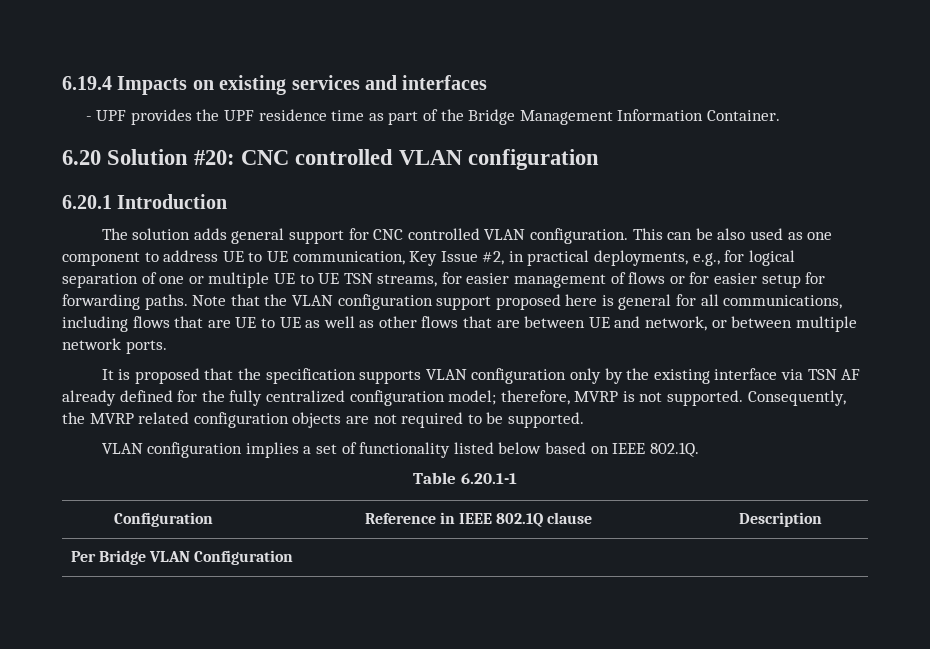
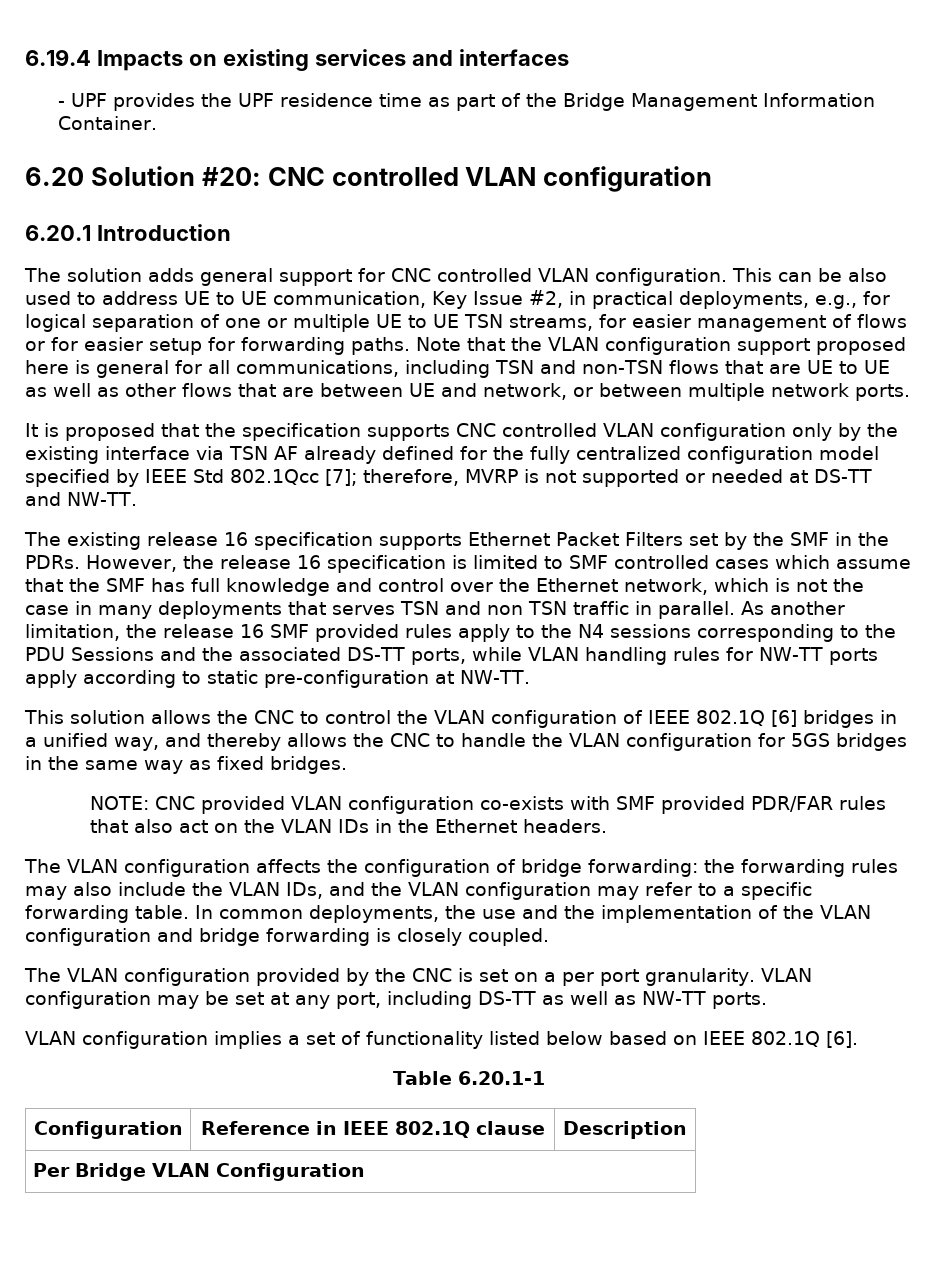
- This can be also used as one component to address UE to UE communication, Key Issue #2, in practical deployments, e.g., for logical separation of one or multiple UE to UE TSN streams, for easier management of flows or for easier setup for forwarding paths.
+ This can be also used to address UE to UE communication, Key Issue #2, in practical deployments, e.g., for logical separation of one or multiple UE to UE TSN streams, for easier management of flows or for easier setup for forwarding paths.
- Note that the VLAN configuration support proposed here is general for all communications, including flows that are UE to UE as well as other flows that are between UE and network, or between multiple network ports.
+ Note that the VLAN configuration support proposed here is general for all communications, including TSN and non-TSN flows that are UE to UE as well as other flows that are between UE and network, or between multiple network ports.
- It is proposed that the specification supports VLAN configuration only by the existing interface via TSN AF already defined for the fully centralized configuration model; therefore, MVRP is not supported. Consequently, the MVRP related configuration objects are not required to be supported.
+ It is proposed that the specification supports CNC controlled VLAN configuration only by the existing interface via TSN AF already defined for the fully centralized configuration model specified by IEEE Std 802.1Qcc [7]; therefore, MVRP is not supported or needed at DS-TT and NW-TT.
+ The existing release 16 specification supports Ethernet Packet Filters set by the SMF in the PDRs. However, the release 16 specification is limited to SMF controlled cases which assume that the SMF has full knowledge and control over the Ethernet network, which is not the case in many deployments that serves TSN and non TSN traffic in parallel. As another limitation, the release 16 SMF provided rules apply to the N4 sessions corresponding to the PDU Sessions and the associated DS-TT ports, while VLAN handling rules for NW-TT ports apply according to static pre-configuration at NW-TT.
+ This solution allows the CNC to control the VLAN configuration of IEEE 802.1Q [6] bridges in a unified way, and thereby allows the CNC to handle the VLAN configuration for 5GS bridges in the same way as fixed bridges.
+ NOTE: CNC provided VLAN configuration co-exists with SMF provided PDR/FAR rules that also act on the VLAN IDs in the Ethernet headers.
+ The VLAN configuration affects the configuration of bridge forwarding: the forwarding rules may also include the VLAN IDs, and the VLAN configuration may refer to a specific forwarding table. In common deployments, the use and the implementation of the VLAN configuration and bridge forwarding is closely coupled.
+ The VLAN configuration provided by the CNC is set on a per port granularity. VLAN configuration may be set at any port, including DS-TT as well as NW-TT ports.
- VLAN configuration implies a set of functionality listed below based on IEEE 802.1Q.
+ VLAN configuration implies a set of functionality listed below based on IEEE 802.1Q [6].

